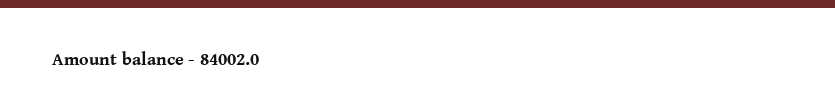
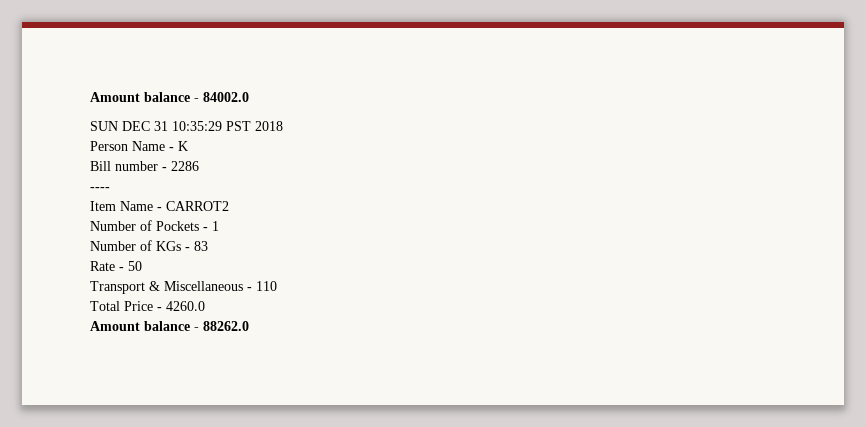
+ SUN DEC 31 10:35:29 PST 2018
+ Person Name - K
+ Bill number - 2286
+ ----
+ Item Name - CARROT2
+ Number of Pockets - 1
+ Number of KGs - 83
+ Rate - 50
+ Transport & Miscellaneous - 110
+ Total Price - 4260.0
+ Amount balance - 88262.0

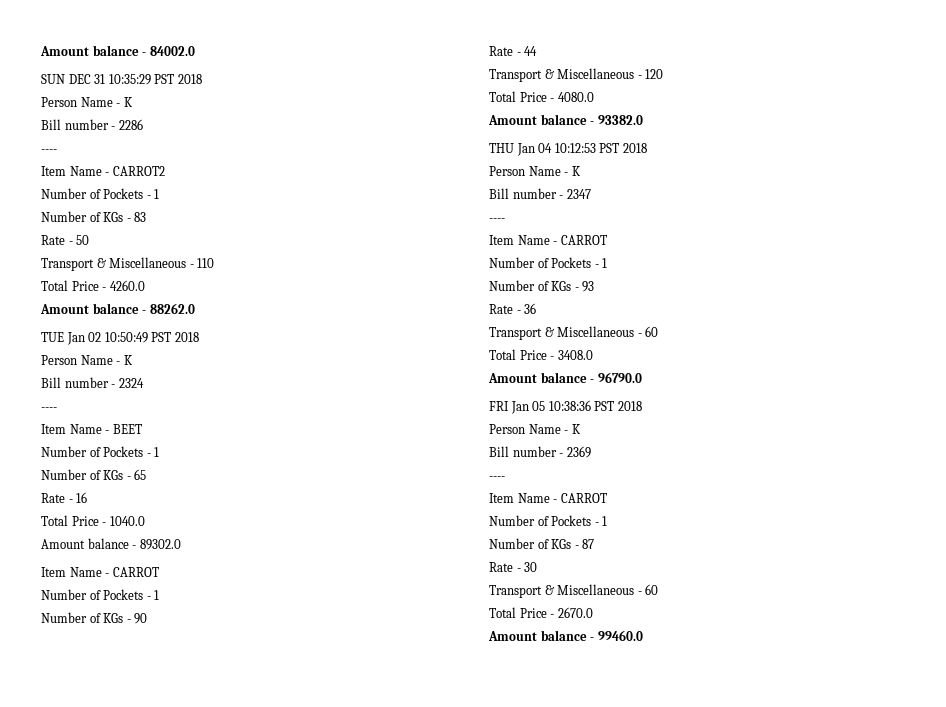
+ TUE Jan 02 10:50:49 PST 2018
+ Person Name - K
+ Bill number - 2324
+ ----
+ Item Name - BEET
+ Number of Pockets - 1
+ Number of KGs - 65
+ Rate - 16
+ Total Price - 1040.0
+ Amount balance - 89302.0
+ Item Name - CARROT
+ Number of Pockets - 1
+ Number of KGs - 90
+ Rate - 44
+ Transport & Miscellaneous - 120
+ Total Price - 4080.0
+ Amount balance - 93382.0
+ THU Jan 04 10:12:53 PST 2018
+ Person Name - K
+ Bill number - 2347
+ ----
+ Item Name - CARROT
+ Number of Pockets - 1
+ Number of KGs - 93
+ Rate - 36
+ Transport & Miscellaneous - 60
+ Total Price - 3408.0
+ Amount balance - 96790.0
+ FRI Jan 05 10:38:36 PST 2018
+ Person Name - K
+ Bill number - 2369
+ ----
+ Item Name - CARROT
+ Number of Pockets - 1
+ Number of KGs - 87
+ Rate - 30
+ Transport & Miscellaneous - 60
+ Total Price - 2670.0
+ Amount balance - 99460.0

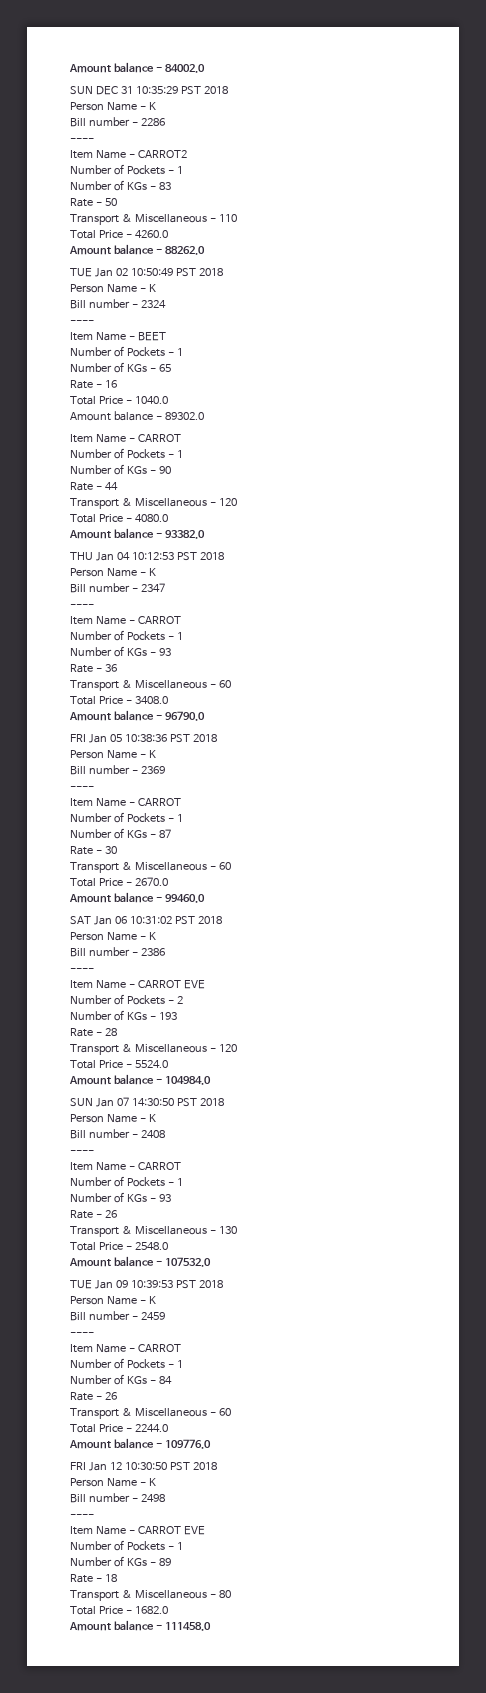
+ SAT Jan 06 10:31:02 PST 2018
+ Person Name - K
+ Bill number - 2386
+ ----
+ Item Name - CARROT EVE
+ Number of Pockets - 2
+ Number of KGs - 193
+ Rate - 28
+ Transport & Miscellaneous - 120
+ Total Price - 5524.0
+ Amount balance - 104984.0
+ SUN Jan 07 14:30:50 PST 2018
+ Person Name - K
+ Bill number - 2408
+ ----
+ Item Name - CARROT
+ Number of Pockets - 1
+ Number of KGs - 93
+ Rate - 26
+ Transport & Miscellaneous - 130
+ Total Price - 2548.0
+ Amount balance - 107532.0
+ TUE Jan 09 10:39:53 PST 2018
+ Person Name - K
+ Bill number - 2459
+ ----
+ Item Name - CARROT
+ Number of Pockets - 1
+ Number of KGs - 84
+ Rate - 26
+ Transport & Miscellaneous - 60
+ Total Price - 2244.0
+ Amount balance - 109776.0
+ FRI Jan 12 10:30:50 PST 2018
+ Person Name - K
+ Bill number - 2498
+ ----
+ Item Name - CARROT EVE
+ Number of Pockets - 1
+ Number of KGs - 89
+ Rate - 18
+ Transport & Miscellaneous - 80
+ Total Price - 1682.0
+ Amount balance - 111458.0

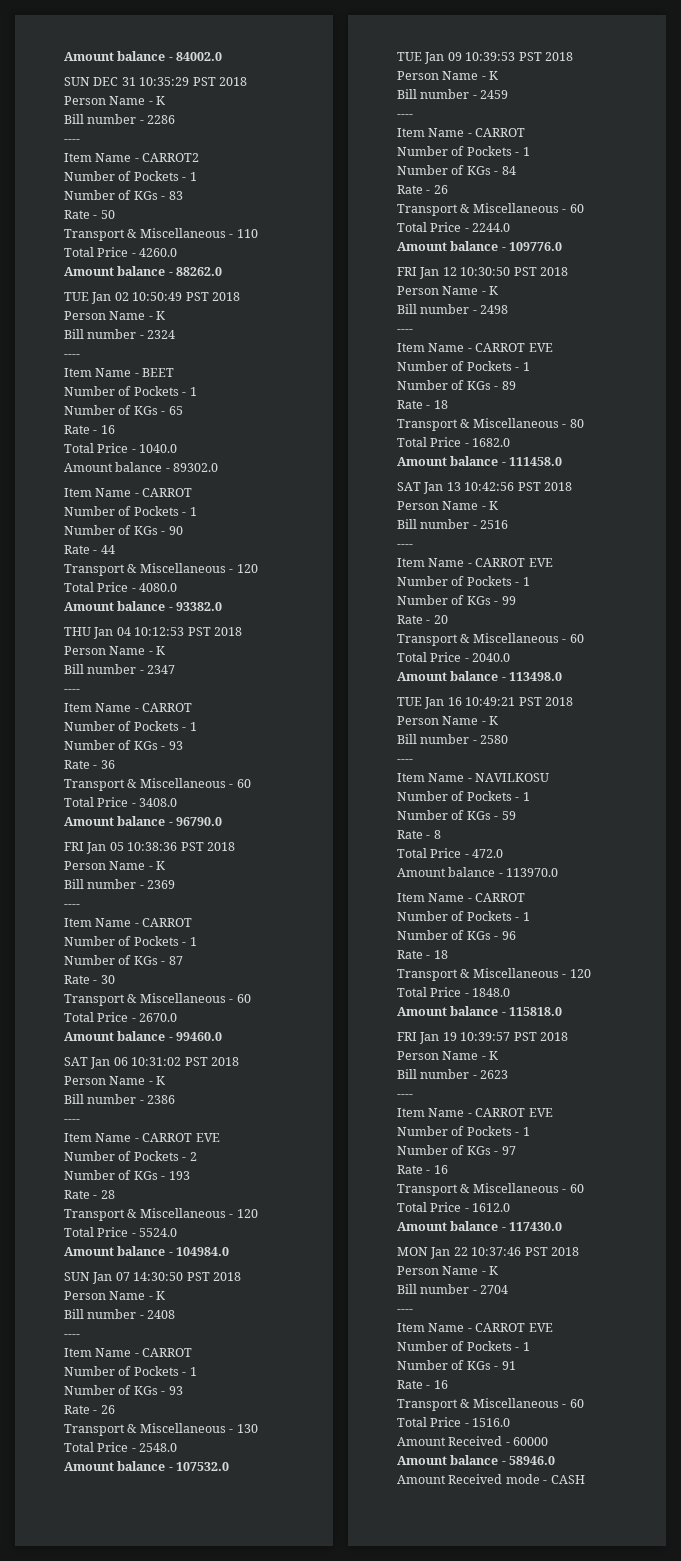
+ SAT Jan 13 10:42:56 PST 2018
+ Person Name - K
+ Bill number - 2516
+ ----
+ Item Name - CARROT EVE
+ Number of Pockets - 1
+ Number of KGs - 99
+ Rate - 20
+ Transport & Miscellaneous - 60
+ Total Price - 2040.0
+ Amount balance - 113498.0
+ TUE Jan 16 10:49:21 PST 2018
+ Person Name - K
+ Bill number - 2580
+ ----
+ Item Name - NAVILKOSU
+ Number of Pockets - 1
+ Number of KGs - 59
+ Rate - 8
+ Total Price - 472.0
+ Amount balance - 113970.0
+ Item Name - CARROT
+ Number of Pockets - 1
+ Number of KGs - 96
+ Rate - 18
+ Transport & Miscellaneous - 120
+ Total Price - 1848.0
+ Amount balance - 115818.0
+ FRI Jan 19 10:39:57 PST 2018
+ Person Name - K
+ Bill number - 2623
+ ----
+ Item Name - CARROT EVE
+ Number of Pockets - 1
+ Number of KGs - 97
+ Rate - 16
+ Transport & Miscellaneous - 60
+ Total Price - 1612.0
+ Amount balance - 117430.0
+ MON Jan 22 10:37:46 PST 2018
+ Person Name - K
+ Bill number - 2704
+ ----
+ Item Name - CARROT EVE
+ Number of Pockets - 1
+ Number of KGs - 91
+ Rate - 16
+ Transport & Miscellaneous - 60
+ Total Price - 1516.0
+ Amount Received - 60000
+ Amount balance - 58946.0
+ Amount Received mode - CASH

